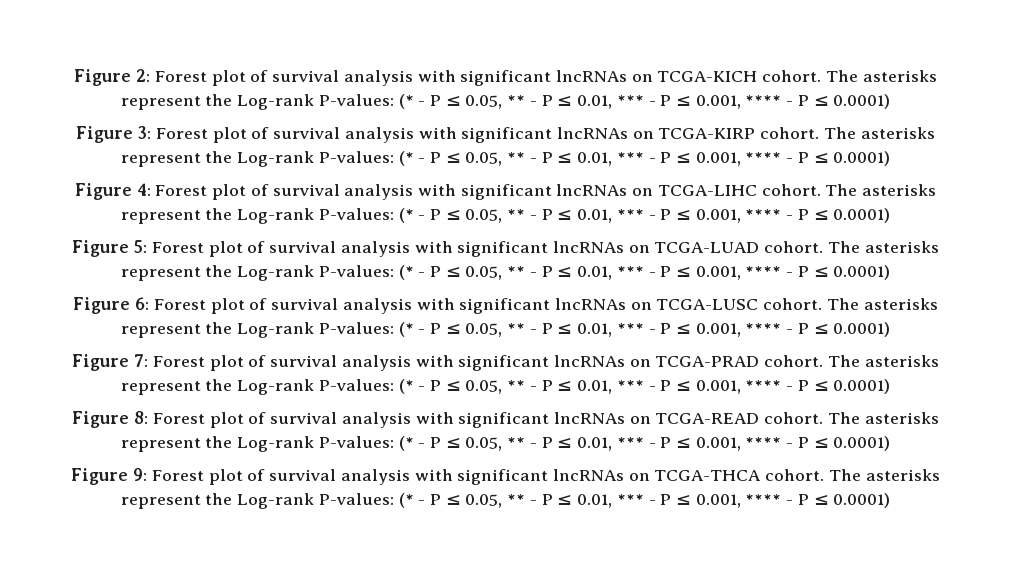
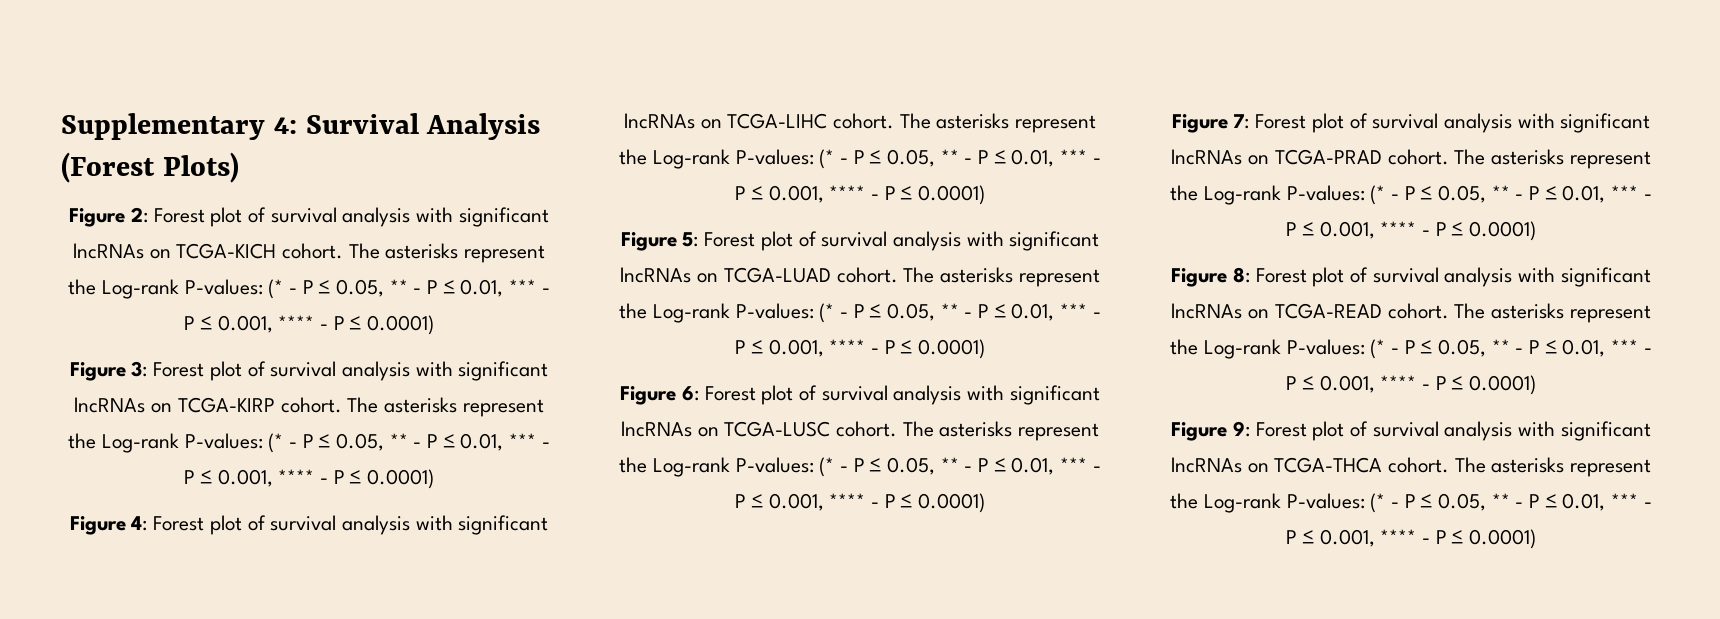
+ Supplementary 4: Survival Analysis (Forest Plots)

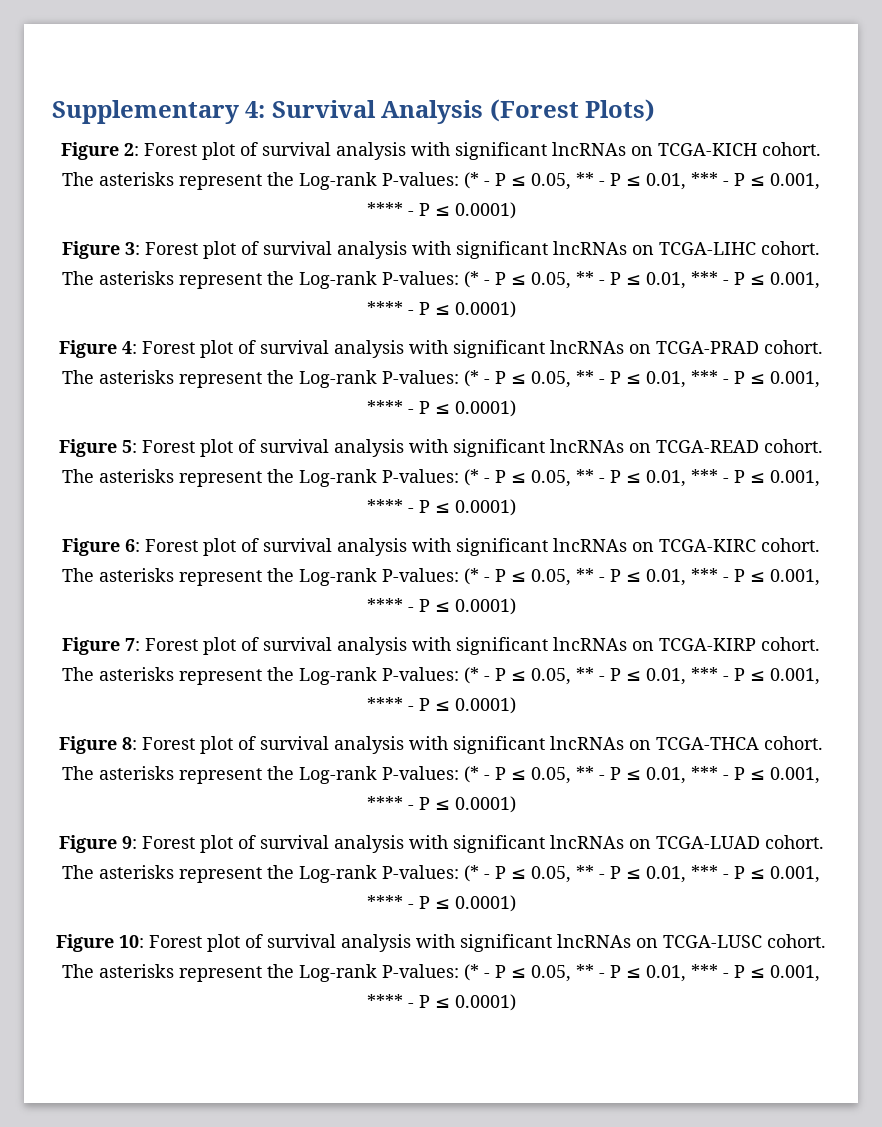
- Figure 3: Forest plot of survival analysis with significant lncRNAs on TCGA-KIRP cohort.
+ Figure 3: Forest plot of survival analysis with significant lncRNAs on TCGA-LIHC cohort.
- Figure 4: Forest plot of survival analysis with significant lncRNAs on TCGA-LIHC cohort.
+ Figure 4: Forest plot of survival analysis with significant lncRNAs on TCGA-PRAD cohort.
- Figure 5: Forest plot of survival analysis with significant lncRNAs on TCGA-LUAD cohort.
+ Figure 5: Forest plot of survival analysis with significant lncRNAs on TCGA-READ cohort.
- Figure 6: Forest plot of survival analysis with significant lncRNAs on TCGA-LUSC cohort.
+ Figure 6: Forest plot of survival analysis with significant lncRNAs on TCGA-KIRC cohort.
- Figure 7: Forest plot of survival analysis with significant lncRNAs on TCGA-PRAD cohort.
+ Figure 7: Forest plot of survival analysis with significant lncRNAs on TCGA-KIRP cohort.
- Figure 8: Forest plot of survival analysis with significant lncRNAs on TCGA-READ cohort.
+ Figure 8: Forest plot of survival analysis with significant lncRNAs on TCGA-THCA cohort.
- Figure 9: Forest plot of survival analysis with significant lncRNAs on TCGA-THCA cohort.
+ Figure 9: Forest plot of survival analysis with significant lncRNAs on TCGA-LUAD cohort.
+ Figure 10: Forest plot of survival analysis with significant lncRNAs on TCGA-LUSC cohort. The asterisks represent the Log-rank P-values: (* - P ≤ 0.05, ** - P ≤ 0.01, *** - P ≤ 0.001, **** - P ≤ 0.0001)

